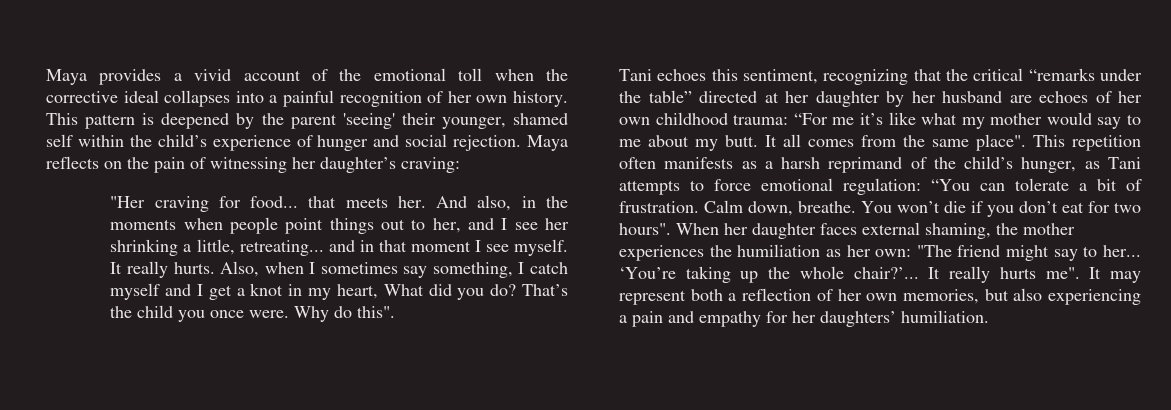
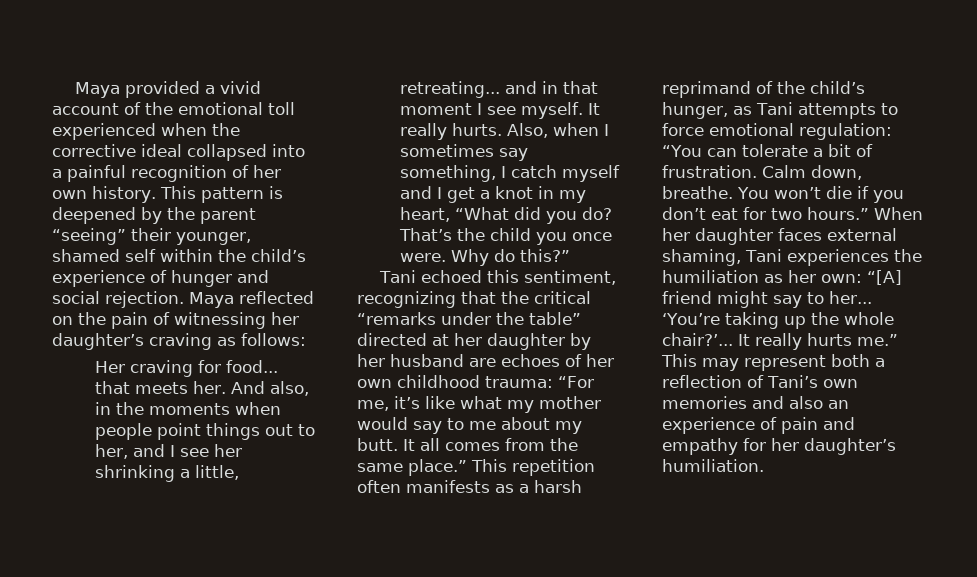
- Maya provides a vivid account of the emotional toll when the corrective ideal collapses into a painful recognition of her own history.
+ Maya provided a vivid account of the emotional toll experienced when the corrective ideal collapsed into a painful recognition of her own history.
- This pattern is deepened by the parent 'seeing' their younger, shamed self within the child’s experience of hunger and social rejection.
+ This pattern is deepened by the parent “seeing” their younger, shamed self within the child’s experience of hunger and social rejection.
- Maya reflects on the pain of witnessing her daughter’s craving:
- "Her craving for food... that meets her.
+ Maya reflected on the pain of witnessing her daughter’s craving as follows:
+ Her craving for food... that meets her.
- Also, when I sometimes say something, I catch myself and I get a knot in my heart, What did you do?
+ Also, when I sometimes say something, I catch myself and I get a knot in my heart, “What did you do?
- Why do this".
- Tani echoes this sentiment, recognizing that the critical “remarks under the table” directed at her daughter by her husband are echoes of her own childhood trauma: “For me it’s like what my mother would say to me about my butt.
+ Why do this?”
+ Tani echoed this sentiment, recognizing that the critical “remarks under the table” directed at her daughter by her husband are echoes of her own childhood trauma: “For me, it’s like what my mother would say to me about my butt.
- It all comes from the same place".
+ It all comes from the same place.”
- You won’t die if you don’t eat for two hours".
+ You won’t die if you don’t eat for two hours.”
- When her daughter faces external shaming, the mother experiences the humiliation as her own: "The friend might say to her...
+ When her daughter faces external shaming, Tani experiences the humiliation as her own: “[A] friend might say to her...
- It really hurts me". It may represent both a reflection of her own memories, but also experiencing a pain and empathy for her daughters’ humiliation.
+ It really hurts me.” This may represent both a reflection of Tani’s own memories and also an experience of pain and empathy for her daughter’s humiliation.

